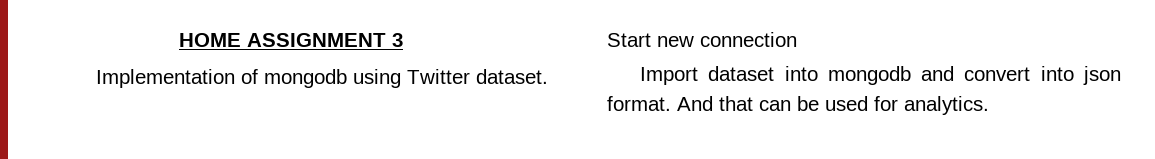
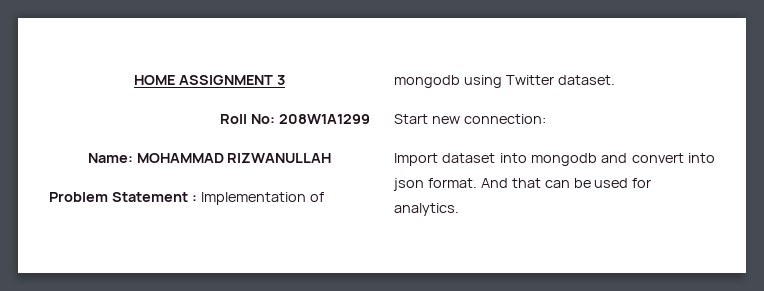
- Implementation of mongodb using Twitter dataset.
+ Roll No: 208W1A1299
+ Name: MOHAMMAD RIZWANULLAH
+ Problem Statement : Implementation of mongodb using Twitter dataset.
- Start new connection
+ Start new connection:

